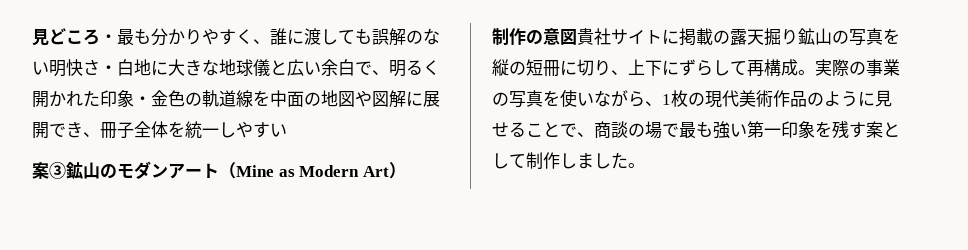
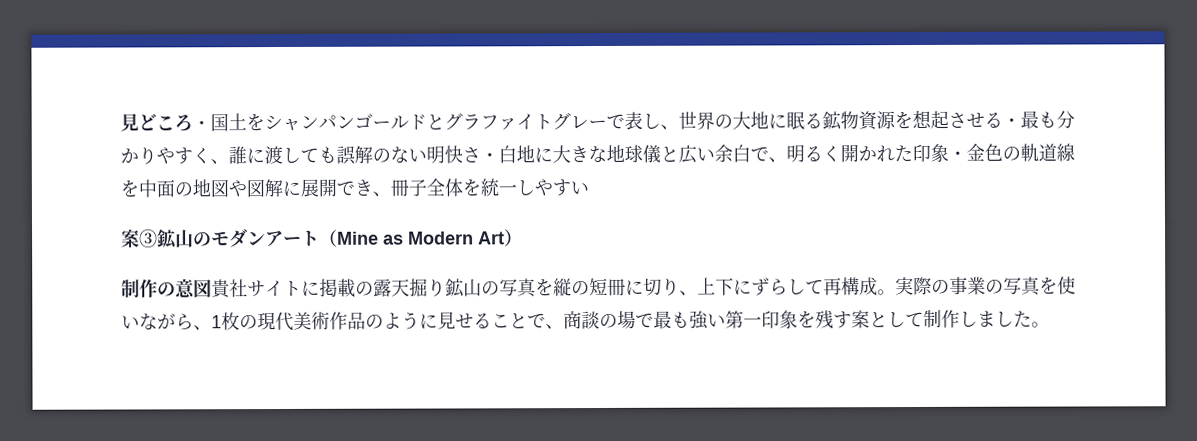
- 見どころ・最も分かりやすく、誰に渡しても誤解のない明快さ・白地に大きな地球儀と広い余白で、明るく開かれた印象・金色の軌道線を中面の地図や図解に展開でき、冊子全体を統一しやすい
+ 見どころ・国土をシャンパンゴールドとグラファイトグレーで表し、世界の大地に眠る鉱物資源を想起させる・最も分かりやすく、誰に渡しても誤解のない明快さ・白地に大きな地球儀と広い余白で、明るく開かれた印象・金色の軌道線を中面の地図や図解に展開でき、冊子全体を統一しやすい

